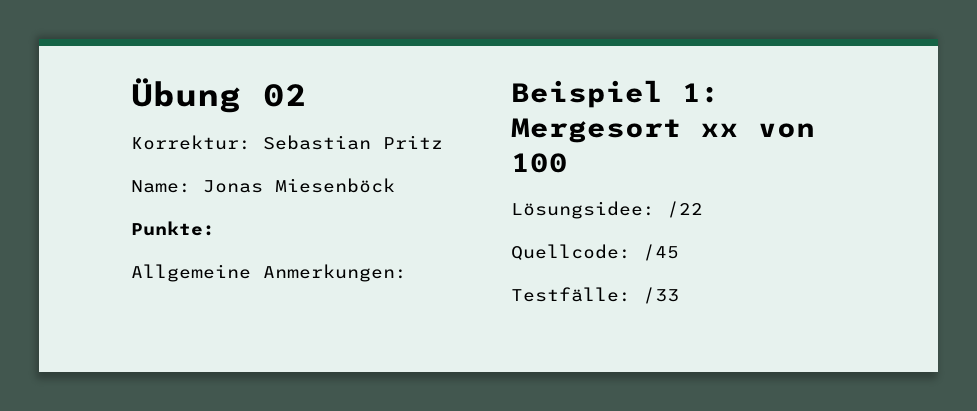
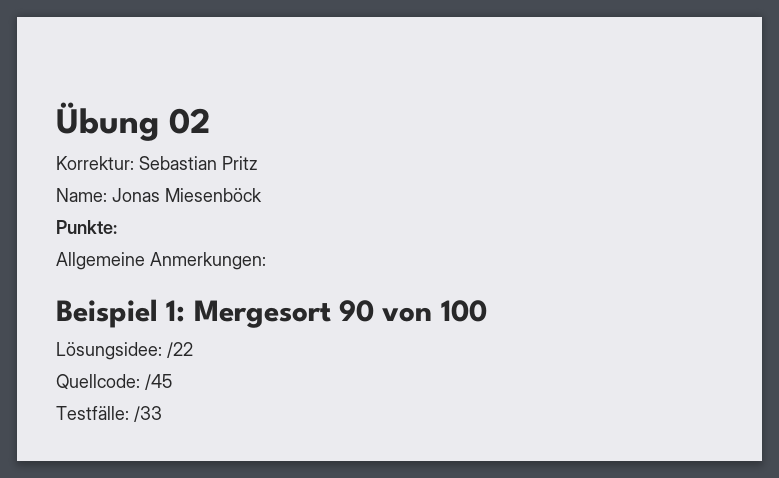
- Beispiel 1: Mergesort xx von 100
+ Beispiel 1: Mergesort 90 von 100

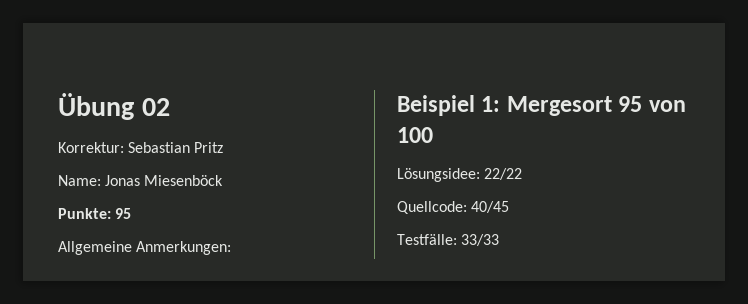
- Punkte:
+ Punkte: 95
- Beispiel 1: Mergesort 90 von 100
+ Beispiel 1: Mergesort 95 von 100
- Lösungsidee: /22
+ Lösungsidee: 22/22
- Quellcode: /45
+ Quellcode: 40/45
- Testfälle: /33
+ Testfälle: 33/33

